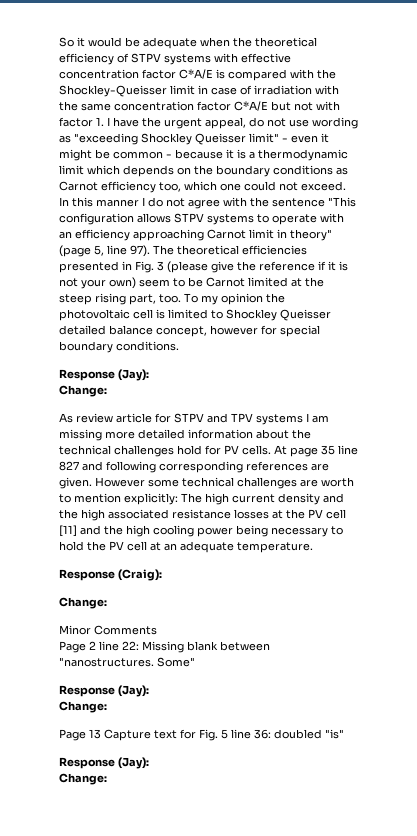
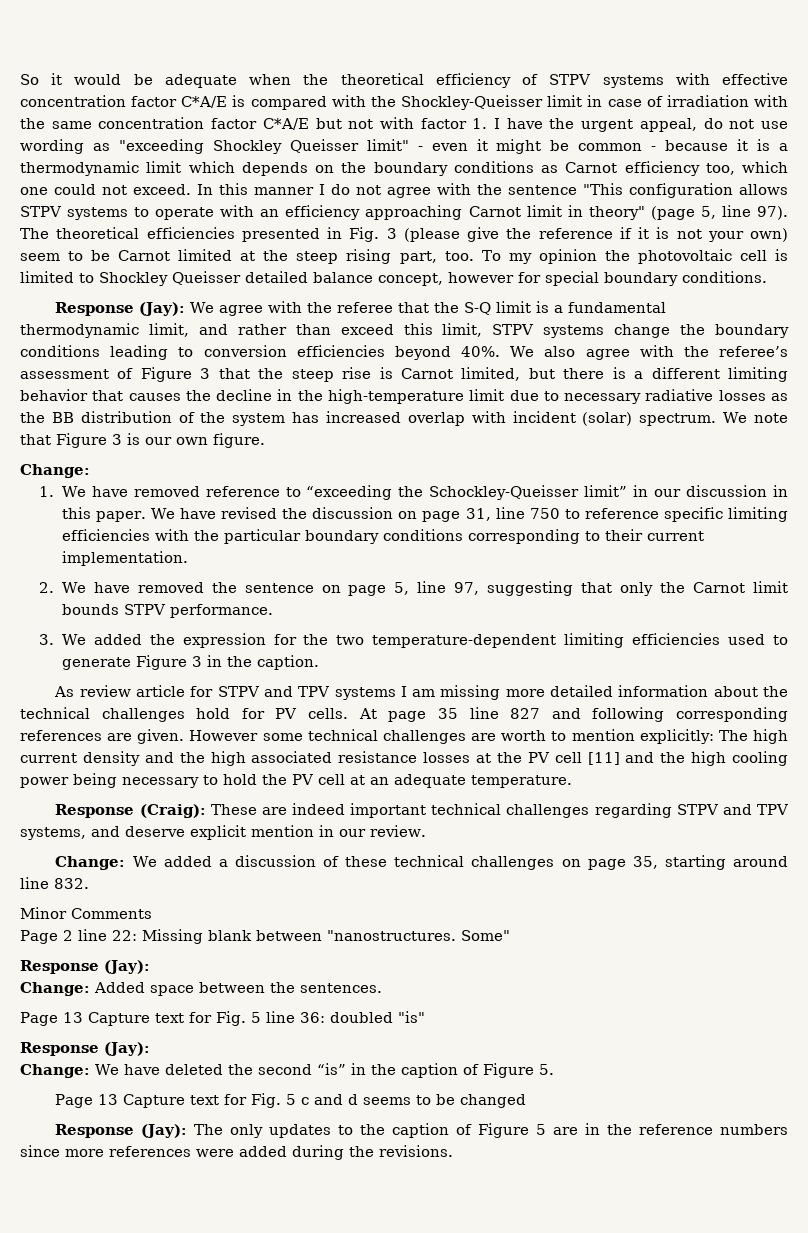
  To my opinion the photovoltaic cell is limited to Shockley Queisser detailed balance concept, however for special boundary conditions.
- Response (Jay):
+ Response (Jay): We agree with the referee that the S-Q limit is a fundamental thermodynamic limit, and rather than exceed this limit, STPV systems change the boundary conditions leading to conversion efficiencies beyond 40%. We also agree with the referee’s assessment of Figure 3 that the steep rise is Carnot limited, but there is a different limiting behavior that causes the decline in the high-temperature limit due to necessary radiative losses as the BB distribution of the system has increased overlap with incident (solar) spectrum. We note that Figure 3 is our own figure.
  Change:
+ 1. We have removed reference to “exceeding the Schockley-Queisser limit” in our discussion in this paper. We have revised the discussion on page 31, line 750 to reference specific limiting efficiencies with the particular boundary conditions corresponding to their current implementation.
+ 2. We have removed the sentence on page 5, line 97, suggesting that only the Carnot limit bounds STPV performance.
+ 3. We added the expression for the two temperature-dependent limiting efficiencies used to generate Figure 3 in the caption.
- Response (Craig):
- Change:
+ Response (Craig): These are indeed important technical challenges regarding STPV and TPV systems, and deserve explicit mention in our review.
+ Change: We added a discussion of these technical challenges on page 35, starting around line 832.
  Some"
  Response (Jay):
- Change:
+ Change: Added space between the sentences.
  Page 13 Capture text for Fig. 5 line 36: doubled "is"
  Response (Jay):
- Change:
+ Change: We have deleted the second “is” in the caption of Figure 5.
+ Page 13 Capture text for Fig. 5 c and d seems to be changed
+ Response (Jay): The only updates to the caption of Figure 5 are in the reference numbers since more references were added during the revisions.

